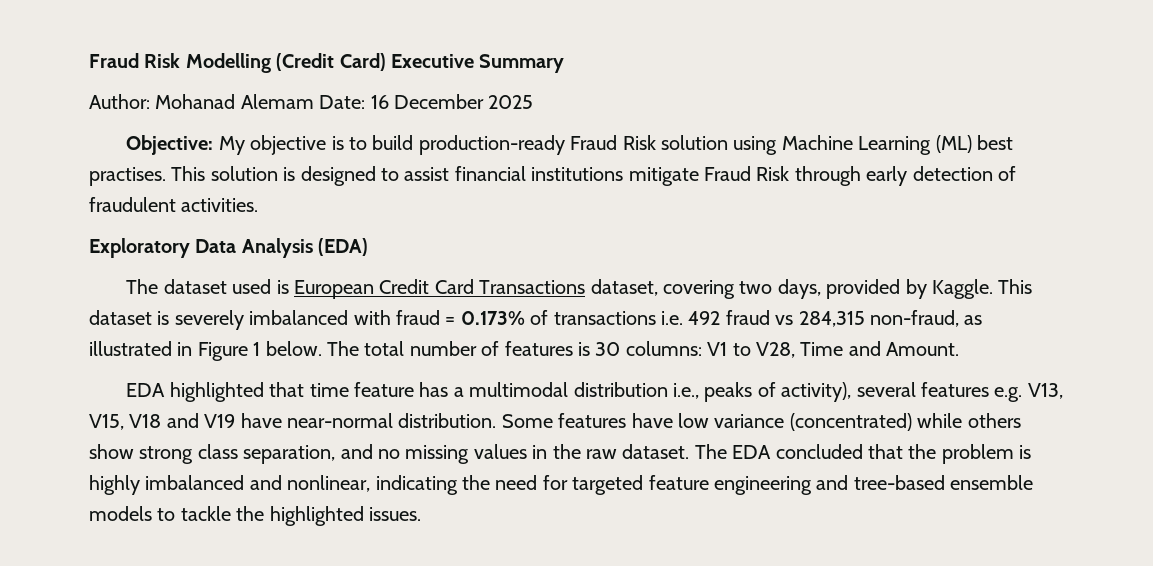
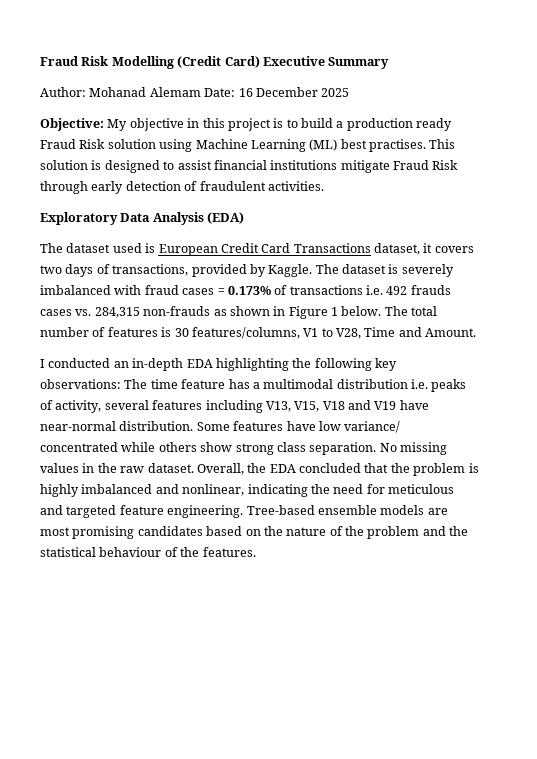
- Objective: My objective is to build production-ready Fraud Risk solution using Machine Learning (ML) best practises.
+ Objective: My objective in this project is to build a production ready Fraud Risk solution using Machine Learning (ML) best practises.
- The dataset used is European Credit Card Transactions dataset, covering two days, provided by Kaggle.
+ The dataset used is European Credit Card Transactions dataset, it covers two days of transactions, provided by Kaggle.
- This dataset is severely imbalanced with fraud = 0.173% of transactions i.e. 492 fraud vs 284,315 non-fraud, as illustrated in Figure 1 below.
+ The dataset is severely imbalanced with fraud cases = 0.173% of transactions i.e. 492 frauds cases vs. 284,315 non-frauds as shown in Figure 1 below.
- The total number of features is 30 columns: V1 to V28, Time and Amount.
+ The total number of features is 30 features/columns, V1 to V28, Time and Amount.
- EDA highlighted that time feature has a multimodal distribution i.e., peaks of activity), several features e.g. V13, V15, V18 and V19 have near-normal distribution.
+ I conducted an in-depth EDA highlighting the following key observations: The time feature has a multimodal distribution i.e. peaks of activity, several features including V13, V15, V18 and V19 have near-normal distribution.
- Some features have low variance (concentrated) while others show strong class separation, and no missing values in the raw dataset.
+ Some features have low variance/ concentrated while others show strong class separation. No missing values in the raw dataset.
- The EDA concluded that the problem is highly imbalanced and nonlinear, indicating the need for targeted feature engineering and tree-based ensemble models to tackle the highlighted issues.
+ Overall, the EDA concluded that the problem is highly imbalanced and nonlinear, indicating the need for meticulous and targeted feature engineering. Tree-based ensemble models are most promising candidates based on the nature of the problem and the statistical behaviour of the features.

